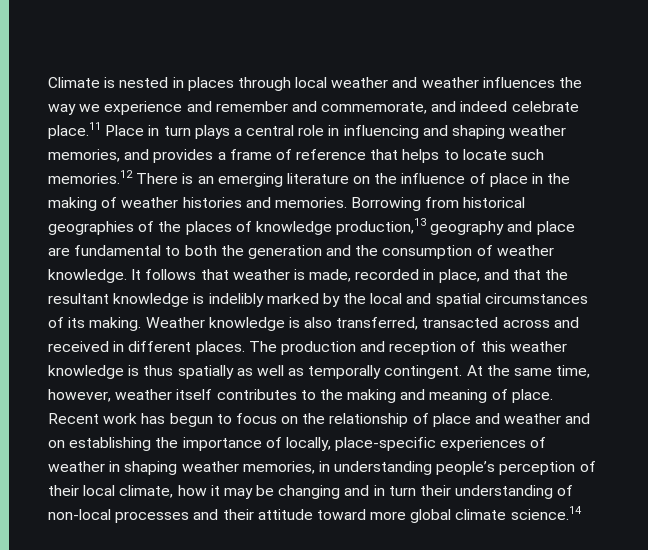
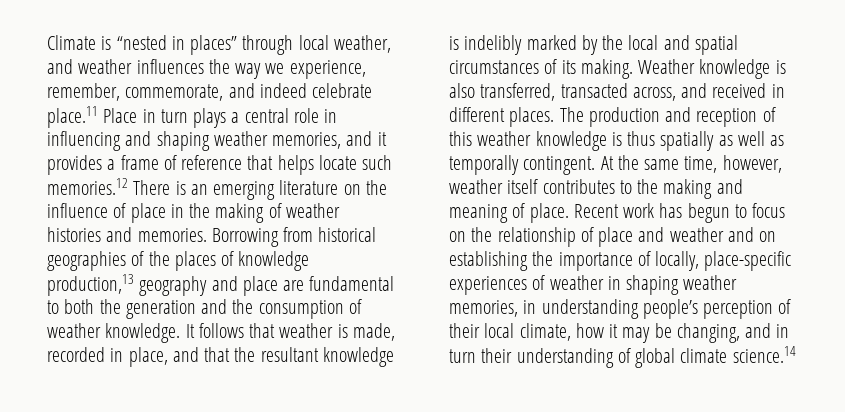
- Climate is nested in places through local weather and weather influences the way we experience and remember and commemorate, and indeed celebrate place.11 Place in turn plays a central role in influencing and shaping weather memories, and provides a frame of reference that helps to locate such memories.12 There is an emerging literature on the influence of place in the making of weather histories and memories.
+ Climate is “nested in places” through local weather, and weather influences the way we experience, remember, commemorate, and indeed celebrate place.11 Place in turn plays a central role in influencing and shaping weather memories, and it provides a frame of reference that helps locate such memories.12 There is an emerging literature on the influence of place in the making of weather histories and memories.
- Weather knowledge is also transferred, transacted across and received in different places.
+ Weather knowledge is also transferred, transacted across, and received in different places.
- Recent work has begun to focus on the relationship of place and weather and on establishing the importance of locally, place-specific experiences of weather in shaping weather memories, in understanding people’s perception of their local climate, how it may be changing and in turn their understanding of non-local processes and their attitude toward more global climate science.14
+ Recent work has begun to focus on the relationship of place and weather and on establishing the importance of locally, place-specific experiences of weather in shaping weather memories, in understanding people’s perception of their local climate, how it may be changing, and in turn their understanding of global climate science.14

